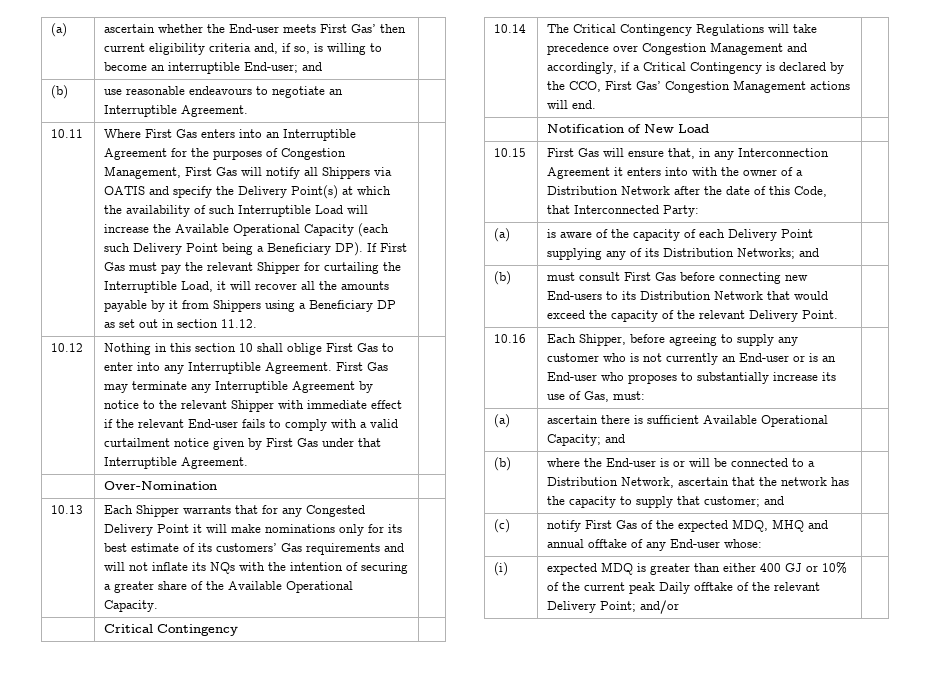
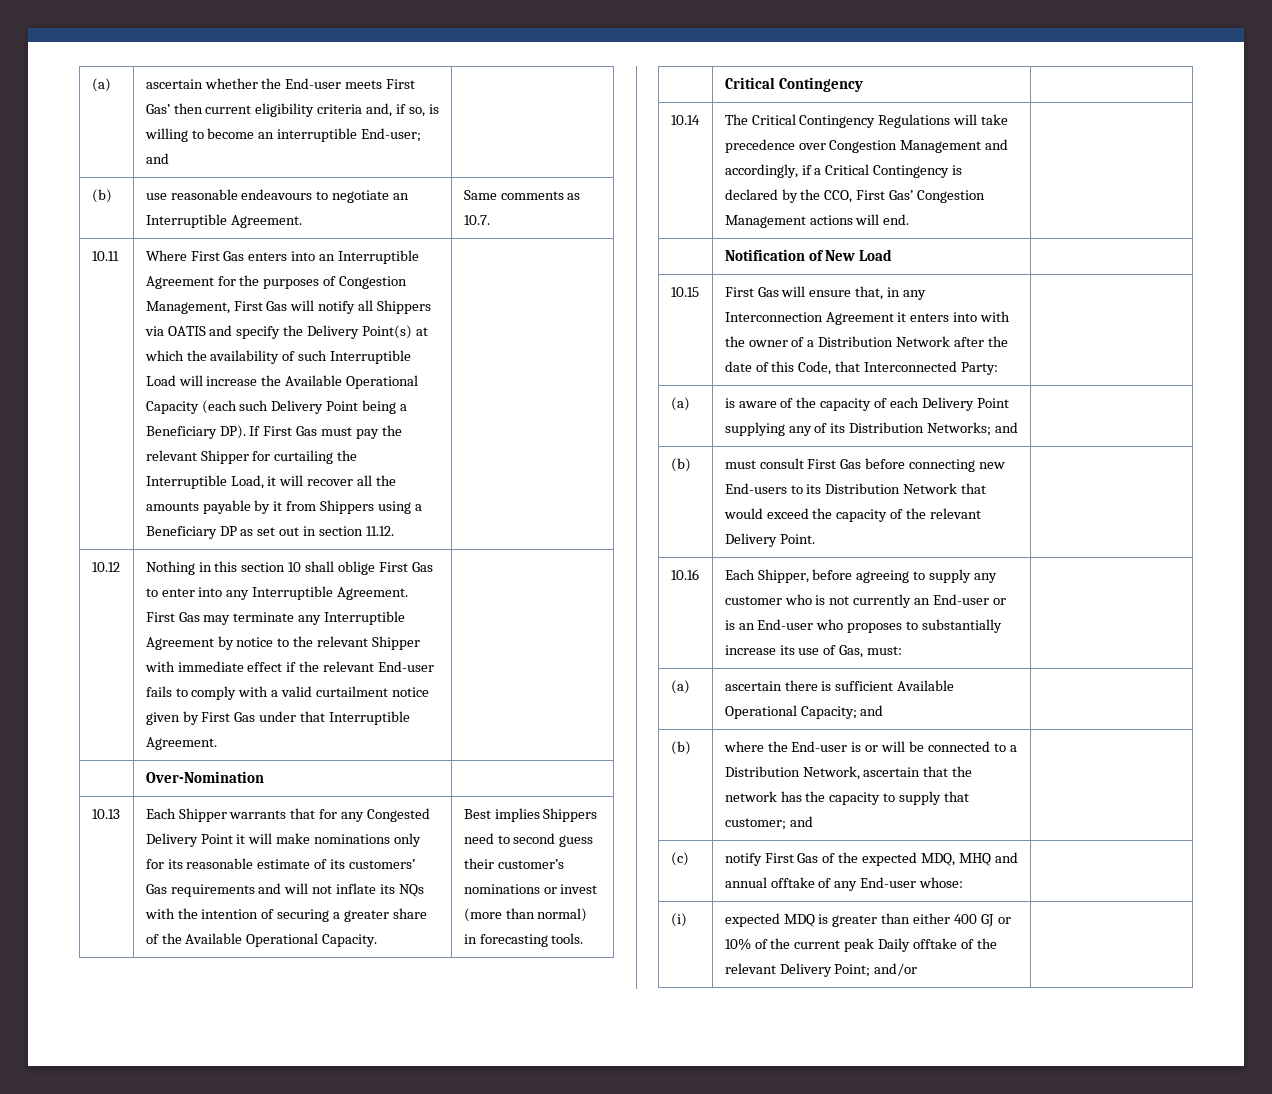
- (b) | use reasonable endeavours to negotiate an Interruptible Agreement. |
+ (b) | use reasonable endeavours to negotiate an Interruptible Agreement. | Same comments as 10.7.
- Each Shipper warrants that for any Congested Delivery Point it will make nominations only for its best estimate of its customers’ Gas requirements and will not inflate its NQs with the intention of securing a greater share of the Available Operational Capacity.
+ Each Shipper warrants that for any Congested Delivery Point it will make nominations only for its reasonable estimate of its customers’ Gas requirements and will not inflate its NQs with the intention of securing a greater share of the Available Operational Capacity.
+ Best implies Shippers need to second guess their customer’s nominations or invest (more than normal) in forecasting tools.

